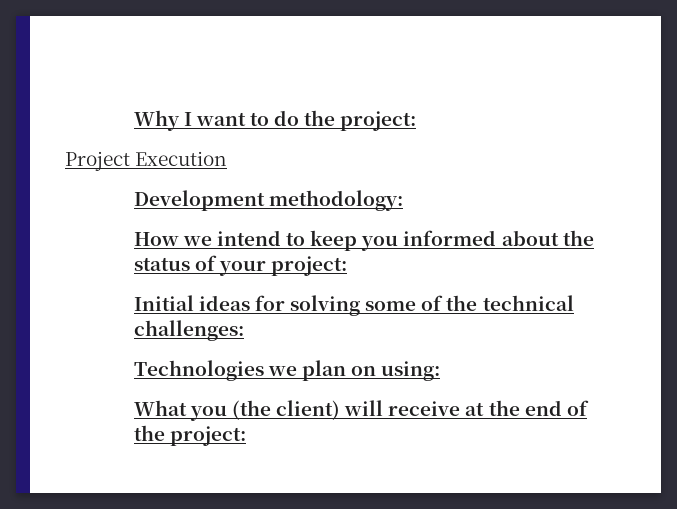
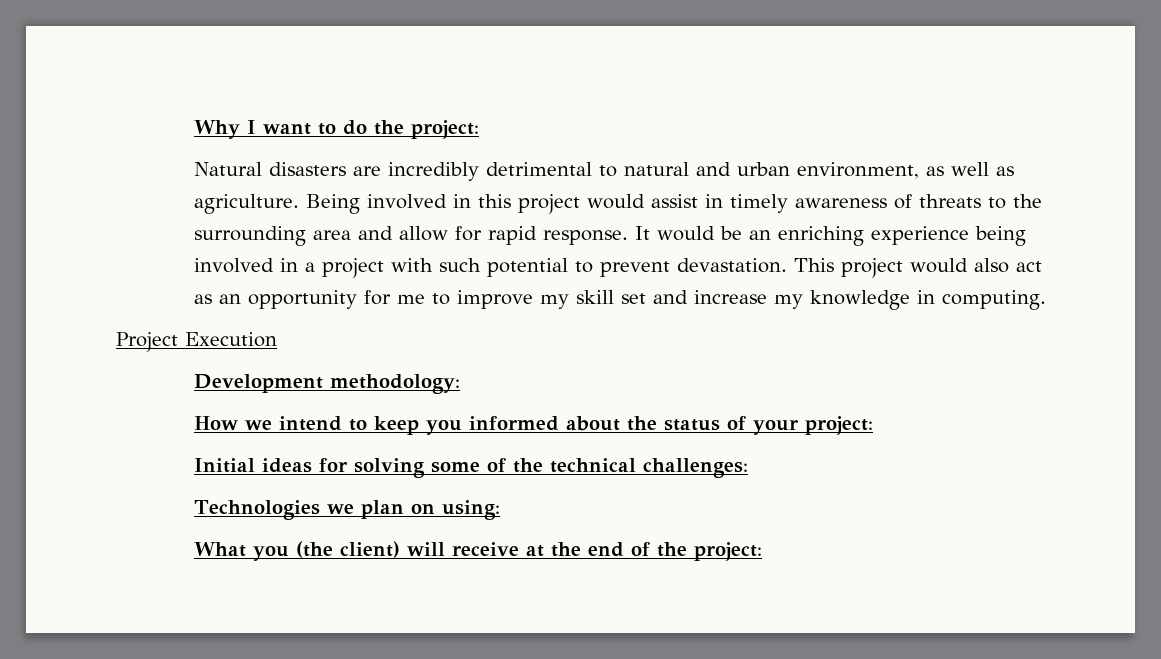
+ Natural disasters are incredibly detrimental to natural and urban environment, as well as agriculture. Being involved in this project would assist in timely awareness of threats to the surrounding area and allow for rapid response. It would be an enriching experience being involved in a project with such potential to prevent devastation. This project would also act as an opportunity for me to improve my skill set and increase my knowledge in computing.

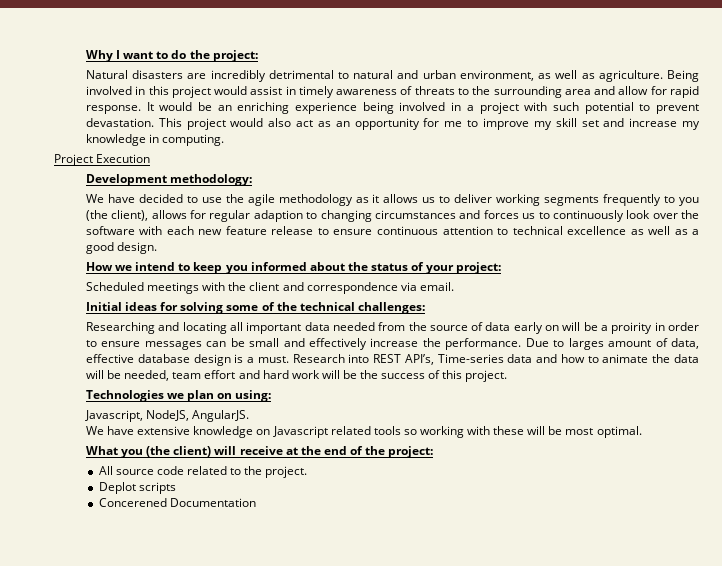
+ We have decided to use the agile methodology as it allows us to deliver working segments frequently to you (the client), allows for regular adaption to changing circumstances and forces us to continuously look over the software with each new feature release to ensure continuous attention to technical excellence as well as a good design.
+ Scheduled meetings with the client and correspondence via email.
+ Researching and locating all important data needed from the source of data early on will be a proirity in order to ensure messages can be small and effectively increase the performance. Due to larges amount of data, effective database design is a must. Research into REST API’s, Time-series data and how to animate the data will be needed, team effort and hard work will be the success of this project.
+ Javascript, NodeJS, AngularJS.
+ We have extensive knowledge on Javascript related tools so working with these will be most optimal.
+ All source code related to the project.
+ Deplot scripts
+ Concerened Documentation

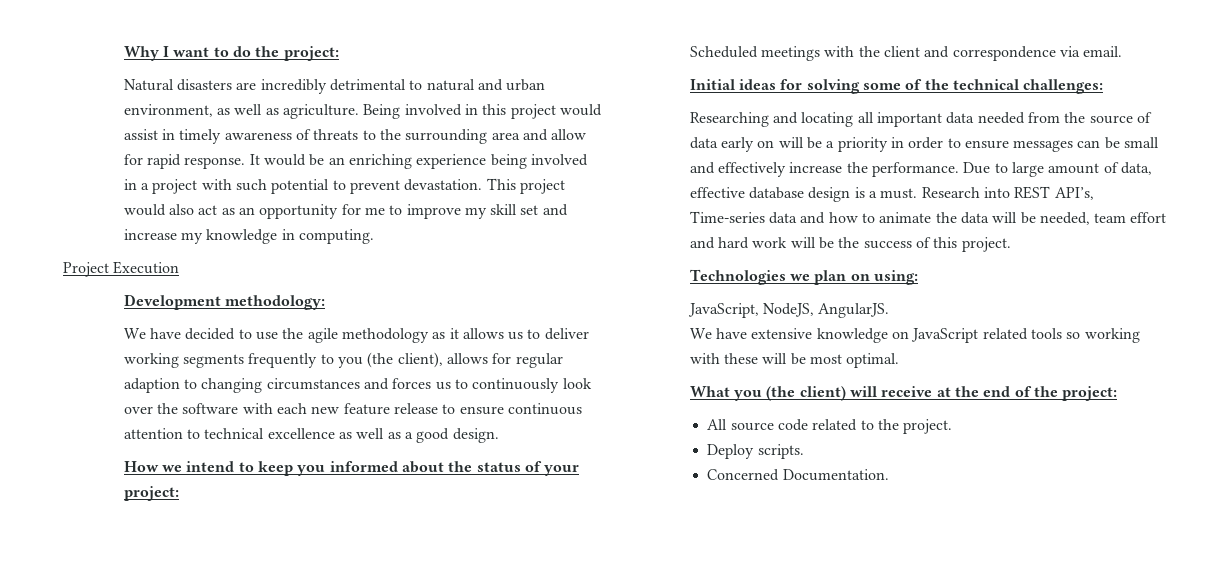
- Researching and locating all important data needed from the source of data early on will be a proirity in order to ensure messages can be small and effectively increase the performance.
+ Researching and locating all important data needed from the source of data early on will be a priority in order to ensure messages can be small and effectively increase the performance.
- Due to larges amount of data, effective database design is a must.
+ Due to large amount of data, effective database design is a must.
- Javascript, NodeJS, AngularJS.
+ JavaScript, NodeJS, AngularJS.
- We have extensive knowledge on Javascript related tools so working with these will be most optimal.
+ We have extensive knowledge on JavaScript related tools so working with these will be most optimal.
- Deplot scripts
- Concerened Documentation
+ Deploy scripts.
+ Concerned Documentation.

